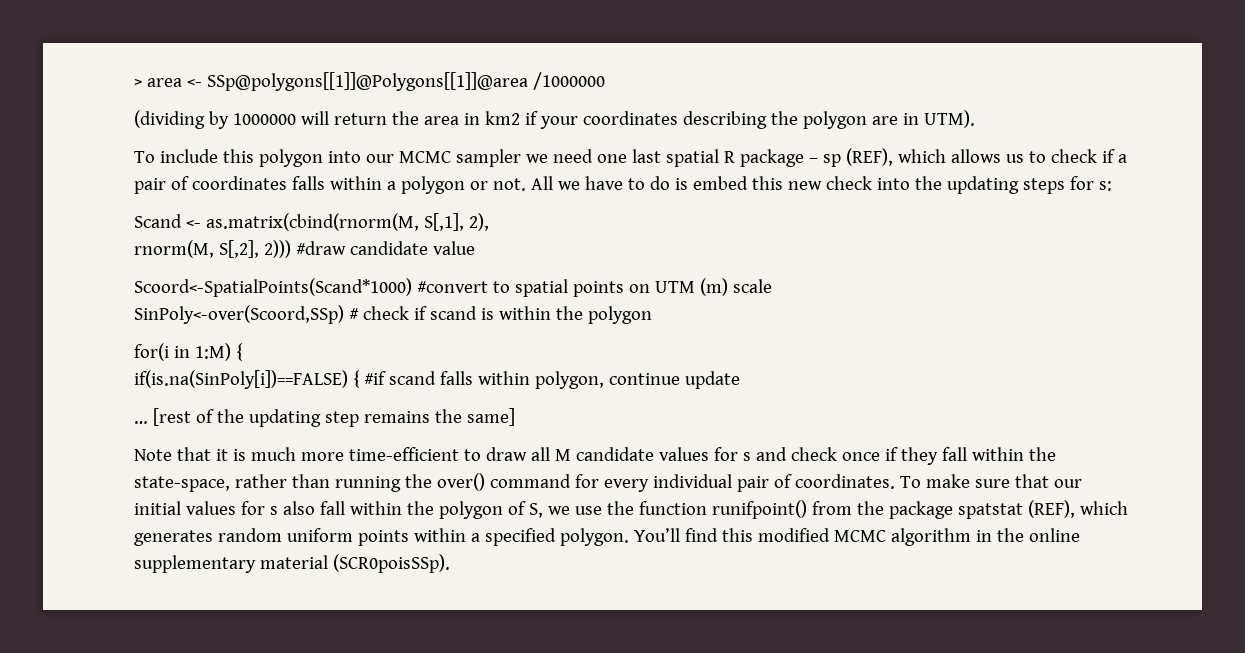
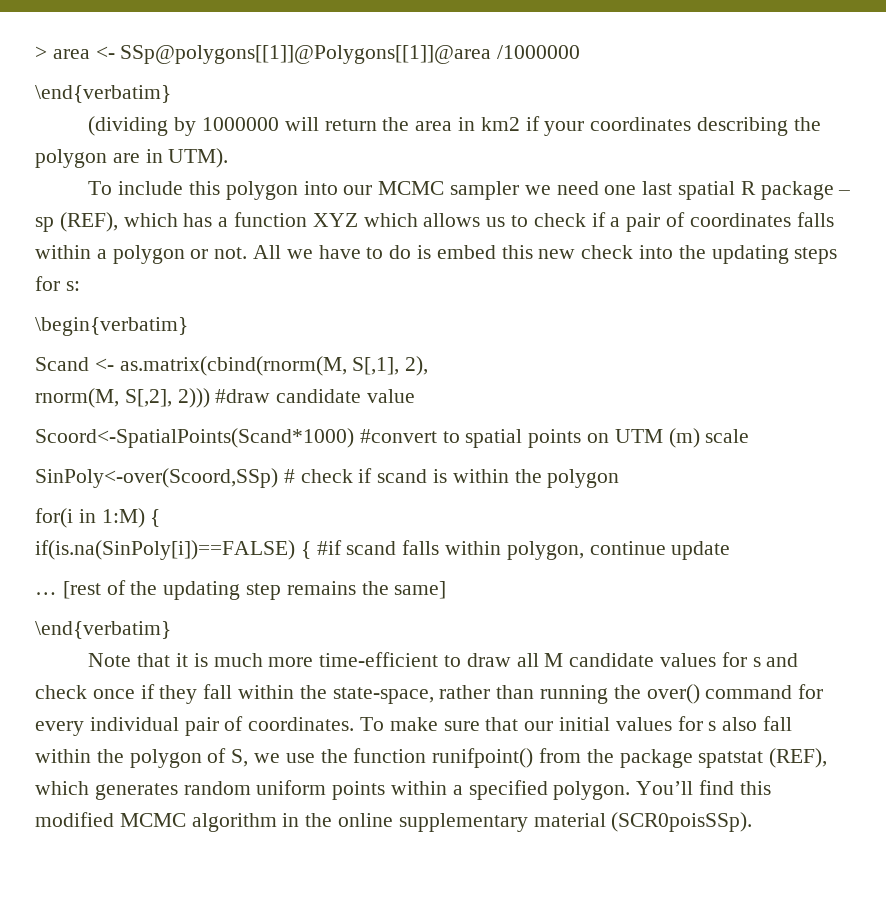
  > area <- SSp@polygons[[1]]@Polygons[[1]]@area /1000000
+ \end{verbatim}
- To include this polygon into our MCMC sampler we need one last spatial R package – sp (REF), which allows us to check if a pair of coordinates falls within a polygon or not.
+ To include this polygon into our MCMC sampler we need one last spatial R package – sp (REF), which has a function XYZ which allows us to check if a pair of coordinates falls within a polygon or not.
+ \begin{verbatim}
  [rest of the updating step remains the same]
+ \end{verbatim}

